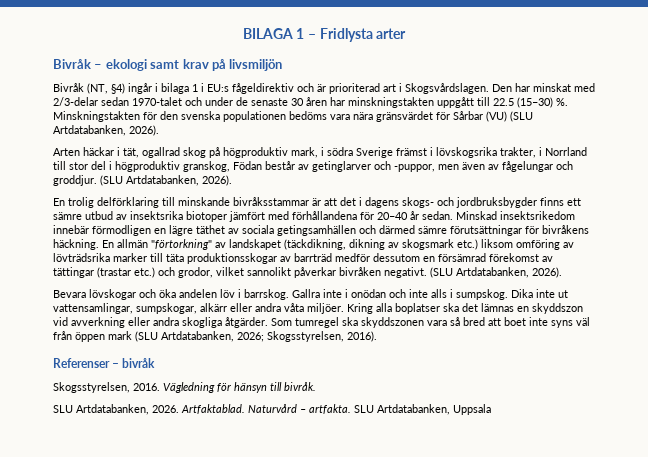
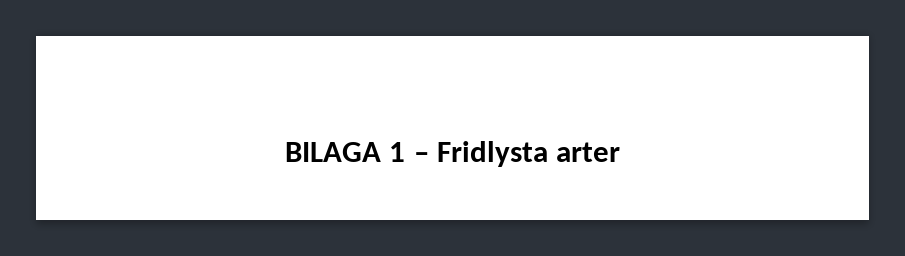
- Bivråk – ekologi samt krav på livsmiljön
- Bivråk (NT, §4) ingår i bilaga 1 i EU:s fågeldirektiv och är prioriterad art i Skogsvårdslagen. Den har minskat med 2/3-delar sedan 1970-talet och under de senaste 30 åren har minskningstakten uppgått till 22.5 (15–30) %. Minskningstakten för den svenska populationen bedöms vara nära gränsvärdet för Sårbar (VU) (SLU Artdatabanken, 2026).
- Arten häckar i tät, ogallrad skog på högproduktiv mark, i södra Sverige främst i lövskogsrika trakter, i Norrland till stor del i högproduktiv granskog, Födan består av getinglarver och -puppor, men även av fågelungar och groddjur. (SLU Artdatabanken, 2026).
- En trolig delförklaring till minskande bivråksstammar är att det i dagens skogs- och jordbruksbygder finns ett sämre utbud av insektsrika biotoper jämfört med förhållandena för 20–40 år sedan. Minskad insektsrikedom innebär förmodligen en lägre täthet av sociala getingsamhällen och därmed sämre förutsättningar för bivråkens häckning. En allmän "förtorkning" av landskapet (täckdikning, dikning av skogsmark etc.) liksom omföring av lövträdsrika marker till täta produktionsskogar av barrträd medför dessutom en försämrad förekomst av tättingar (trastar etc.) och grodor, vilket sannolikt påverkar bivråken negativt. (SLU Artdatabanken, 2026).
- Bevara lövskogar och öka andelen löv i barrskog. Gallra inte i onödan och inte alls i sumpskog. Dika inte ut vattensamlingar, sumpskogar, alkärr eller andra våta miljöer. Kring alla boplatser ska det lämnas en skyddszon vid avverkning eller andra skogliga åtgärder. Som tumregel ska skyddszonen vara så bred att boet inte syns väl från öppen mark (SLU Artdatabanken, 2026; Skogsstyrelsen, 2016).
- Referenser – bivråk
- Skogsstyrelsen, 2016. Vägledning för hänsyn till bivråk.
- SLU Artdatabanken, 2026. Artfaktablad. Naturvård – artfakta. SLU Artdatabanken, Uppsala

